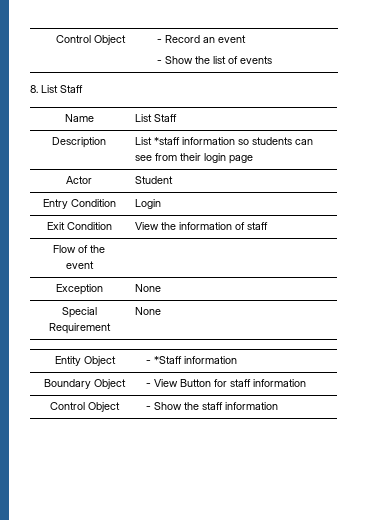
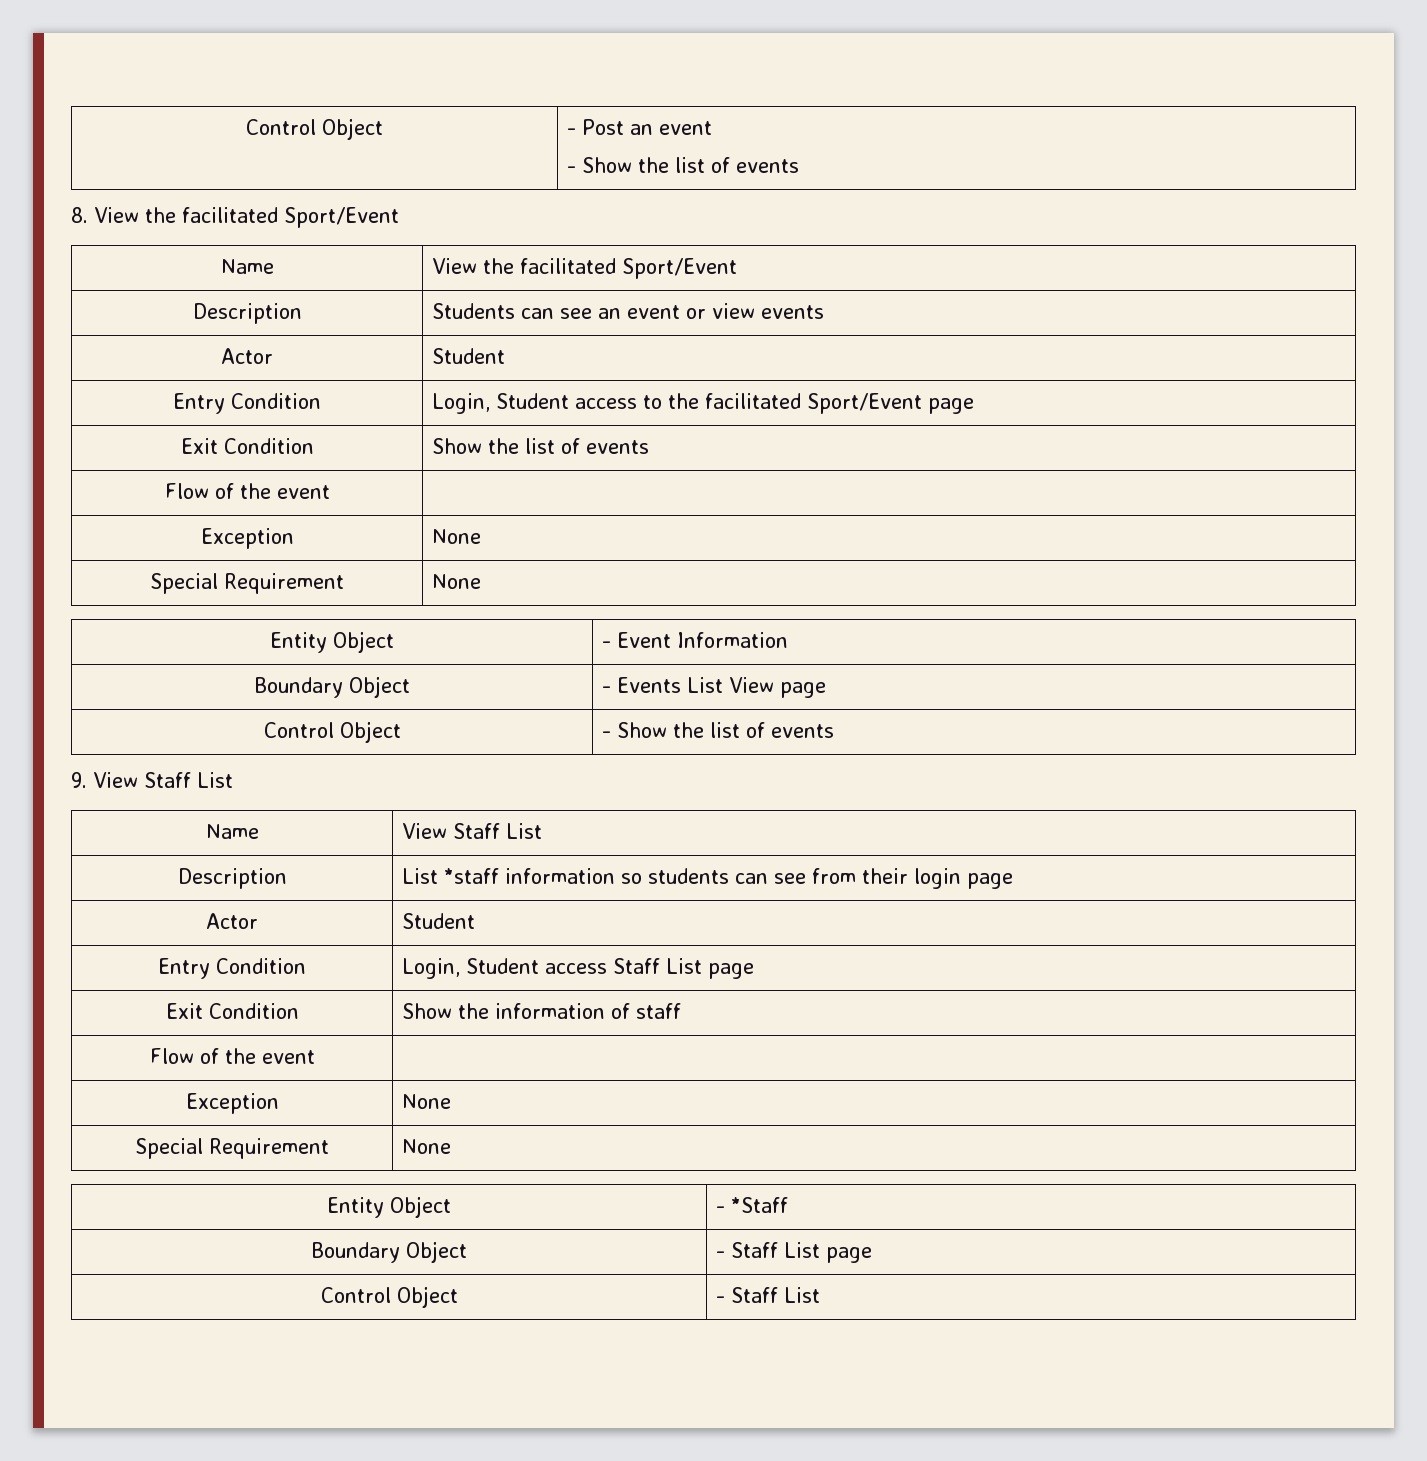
- Control Object | - Record an event
+ Control Object | - Post an event
- 8. List Staff
- Name | List Staff
+ 8. View the facilitated Sport/Event
+ Name | View the facilitated Sport/Event
+ Description | Students can see an event or view events
+ Actor | Student
+ Entry Condition | Login, Student access to the facilitated Sport/Event page
+ Exit Condition | Show the list of events
+ Flow of the event |
+ Exception | None
+ Special Requirement | None
+ Entity Object | - Event Information
+ Boundary Object | - Events List View page
+ Control Object | - Show the list of events
+ 9. View Staff List
+ Name | View Staff List
- Entry Condition | Login
- Exit Condition | View the information of staff
+ Entry Condition | Login, Student access Staff List page
+ Exit Condition | Show the information of staff
- Entity Object | - *Staff information
- Boundary Object | - View Button for staff information
- Control Object | - Show the staff information
+ Entity Object | - *Staff
+ Boundary Object | - Staff List page
+ Control Object | - Staff List

